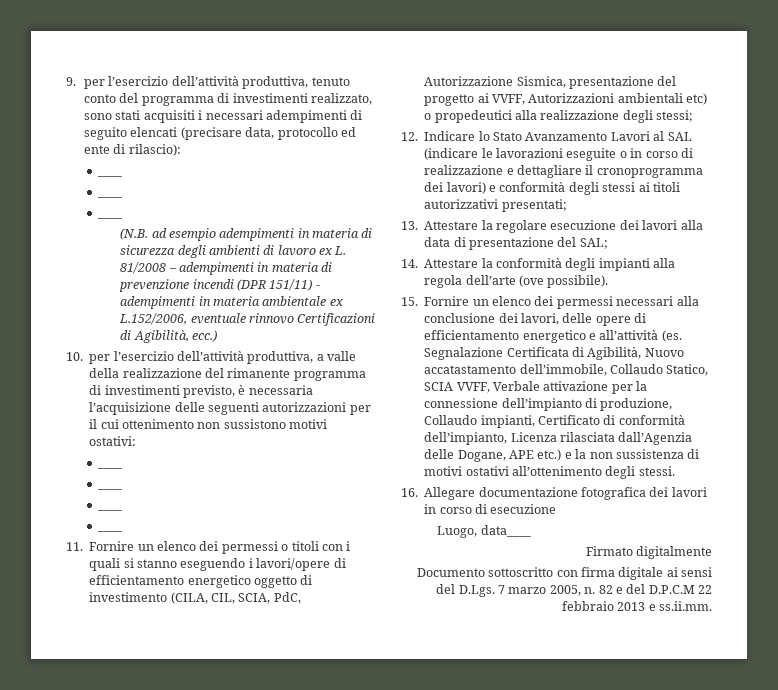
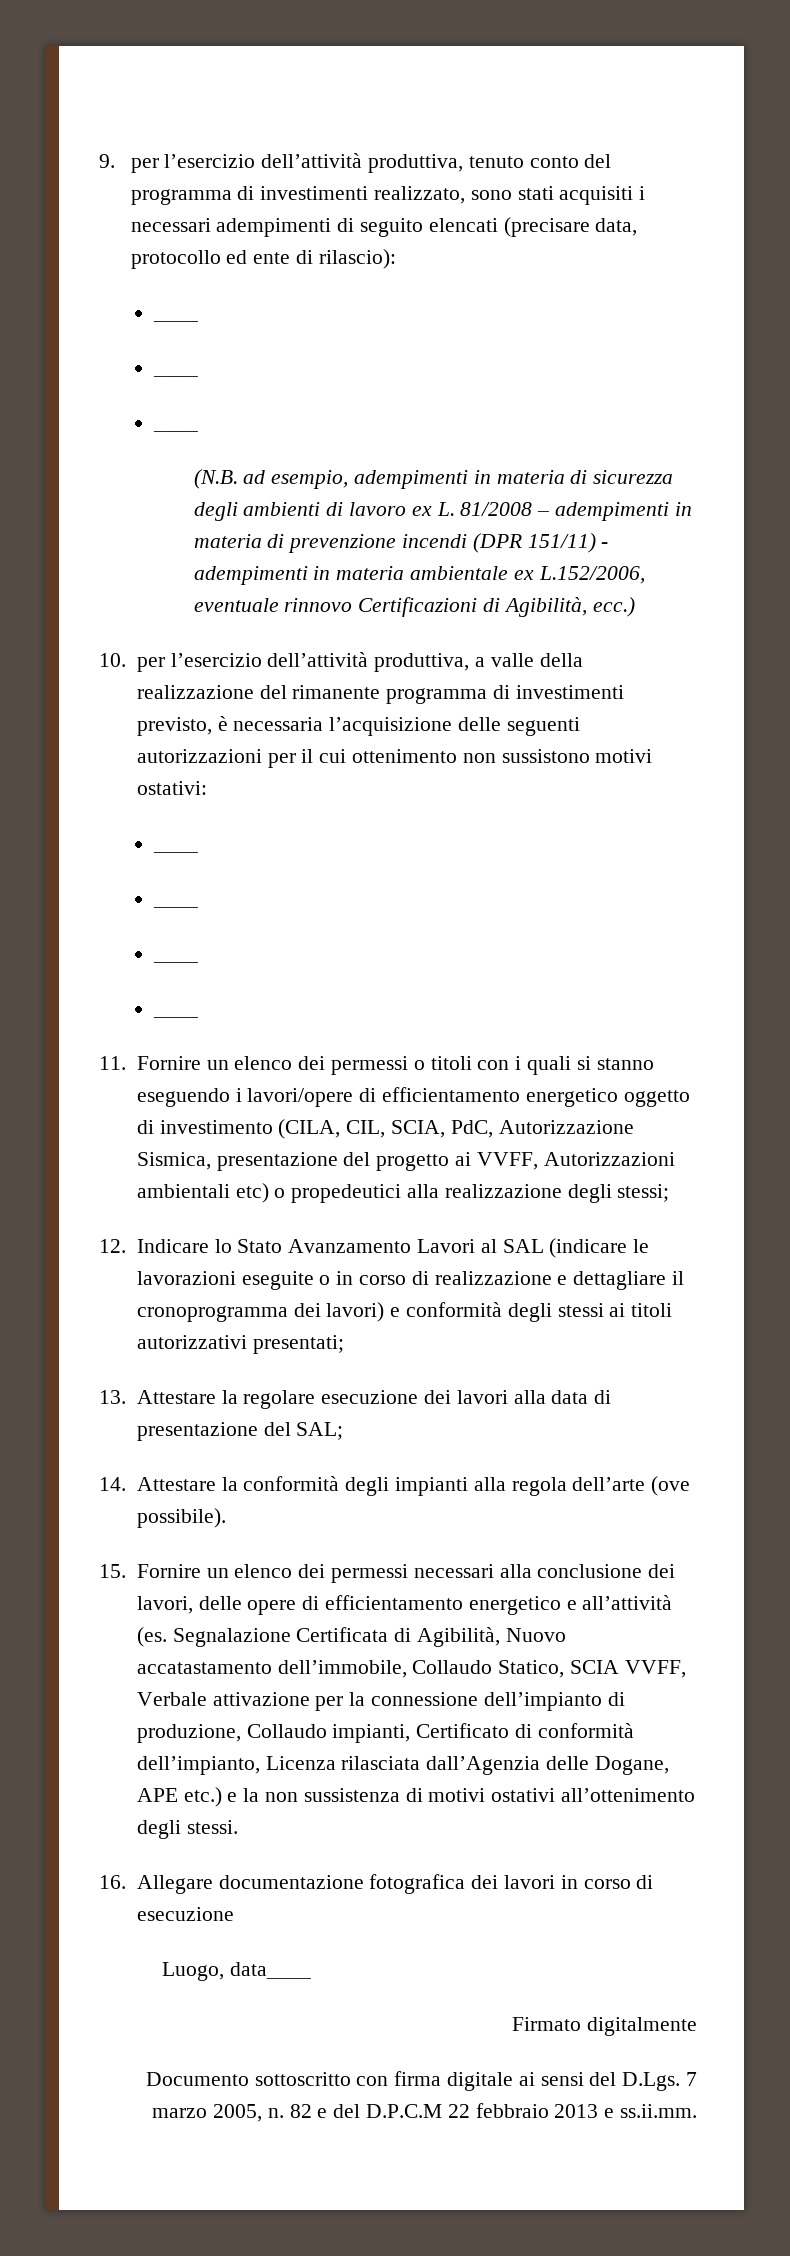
- (N.B. ad esempio adempimenti in materia di sicurezza degli ambienti di lavoro ex L. 81/2008 – adempimenti in materia di prevenzione incendi (DPR 151/11) - adempimenti in materia ambientale ex L.152/2006, eventuale rinnovo Certificazioni di Agibilità, ecc.)
+ (N.B. ad esempio, adempimenti in materia di sicurezza degli ambienti di lavoro ex L. 81/2008 – adempimenti in materia di prevenzione incendi (DPR 151/11) - adempimenti in materia ambientale ex L.152/2006, eventuale rinnovo Certificazioni di Agibilità, ecc.)

